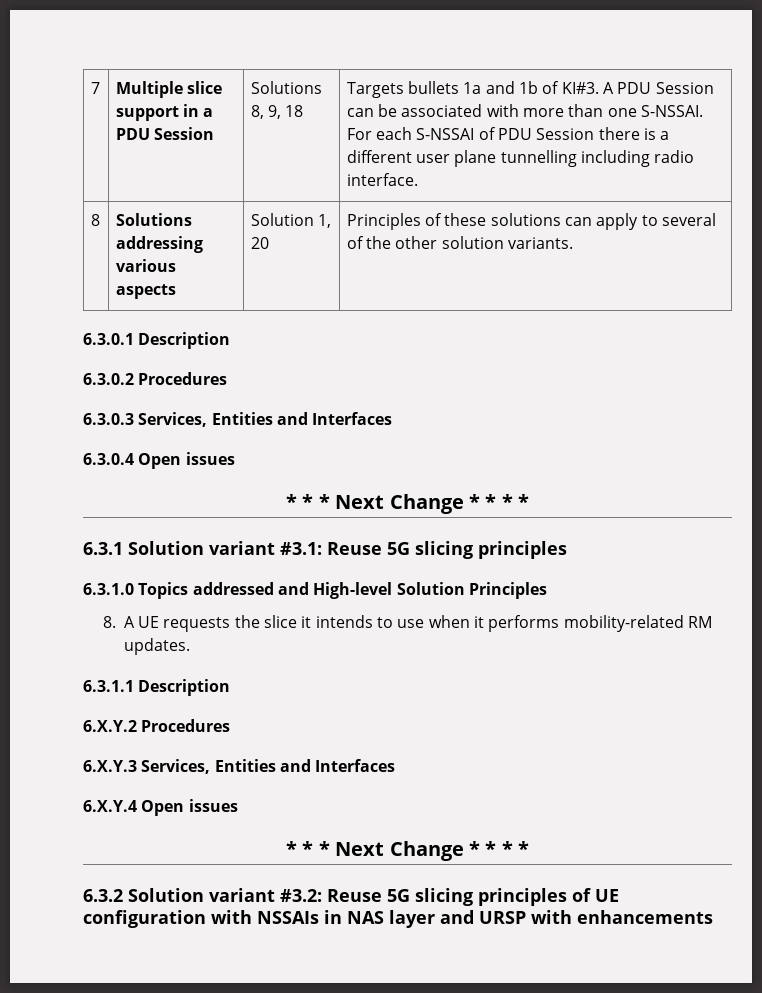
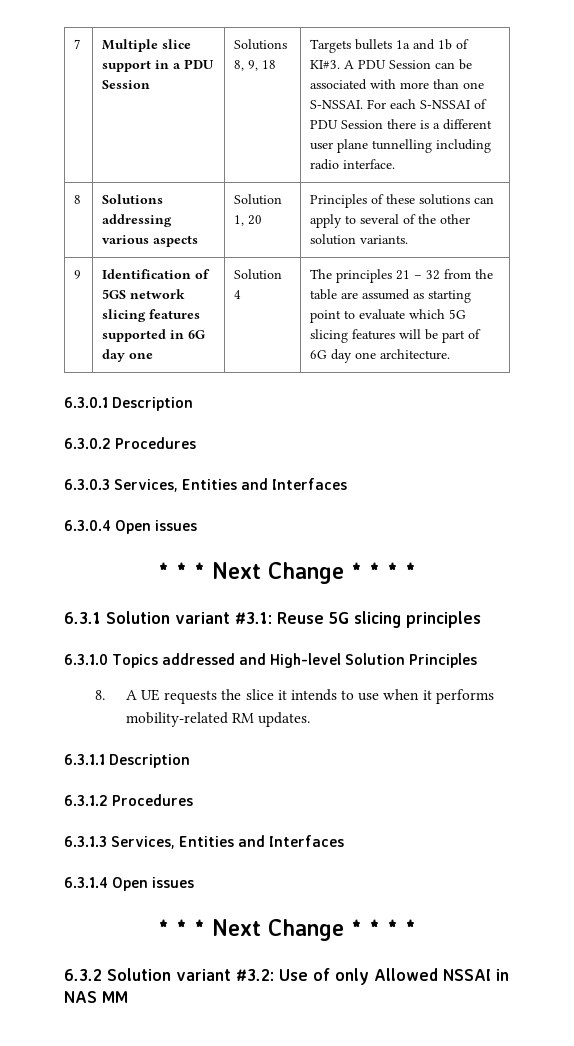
+ 9 | Identification of 5GS network slicing features supported in 6G day one | Solution 4 | The principles 21 – 32 from the table are assumed as starting point to evaluate which 5G slicing features will be part of 6G day one architecture.
- 6.X.Y.2 Procedures
- 6.X.Y.3 Services, Entities and Interfaces
- 6.X.Y.4 Open issues
+ 6.3.1.2 Procedures
+ 6.3.1.3 Services, Entities and Interfaces
+ 6.3.1.4 Open issues
- 6.3.2 Solution variant #3.2: Reuse 5G slicing principles of UE configuration with NSSAIs in NAS layer and URSP with enhancements
+ 6.3.2 Solution variant #3.2: Use of only Allowed NSSAI in NAS MM

